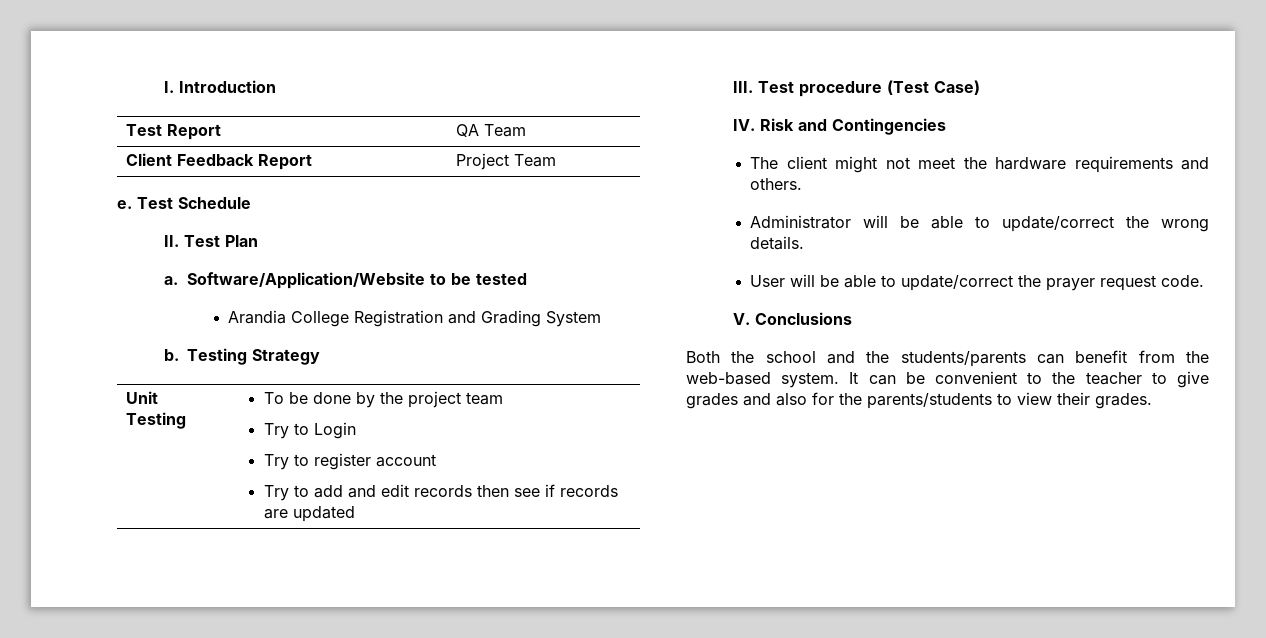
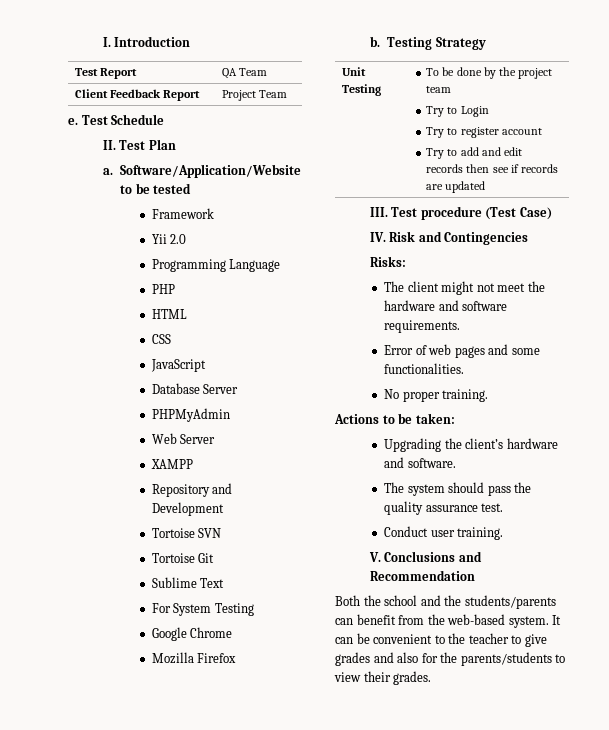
- Arandia College Registration and Grading System
+ Framework
+ Yii 2.0
+ Programming Language
+ PHP
+ HTML
+ CSS
+ JavaScript
+ Database Server
+ PHPMyAdmin
+ Web Server
+ XAMPP
+ Repository and Development
+ Tortoise SVN
+ Tortoise Git
+ Sublime Text
+ For System Testing
+ Google Chrome
+ Mozilla Firefox
+ Risks:
- The client might not meet the hardware requirements and others.
- Administrator will be able to update/correct the wrong details.
- User will be able to update/correct the prayer request code.
+ The client might not meet the hardware and software requirements.
+ Error of web pages and some functionalities.
+ No proper training.
+ Actions to be taken:
+ Upgrading the client’s hardware and software.
+ The system should pass the quality assurance test.
+ Conduct user training.
- V. Conclusions
+ V. Conclusions and Recommendation

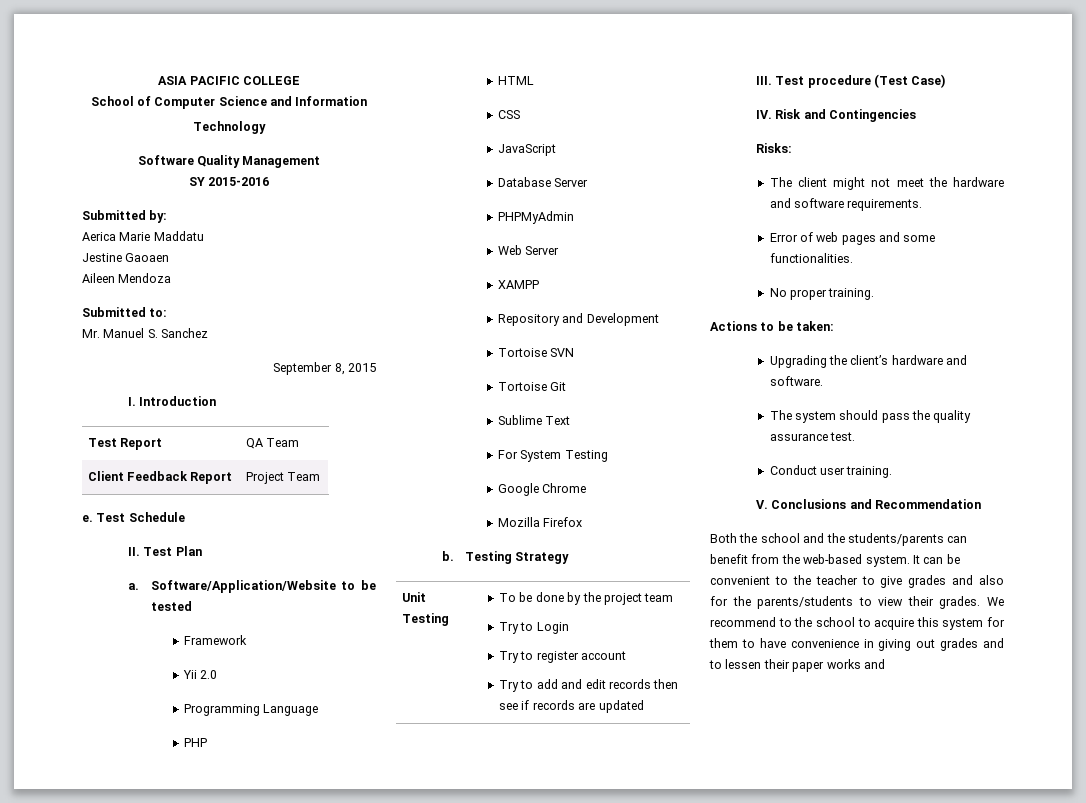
+ ASIA PACIFIC COLLEGE
+ School of Computer Science and Information
+ Technology
+ Software Quality Management
+ SY 2015-2016
+ Submitted by:
+ Aerica Marie Maddatu
+ Jestine Gaoaen
+ Aileen Mendoza
+ Submitted to:
+ Mr. Manuel S. Sanchez
+ September 8, 2015
+ We recommend to the school to acquire this system for them to have convenience in giving out grades and to lessen their paper works and

